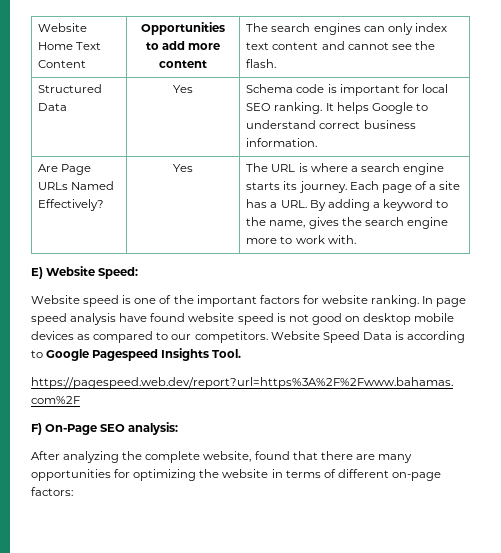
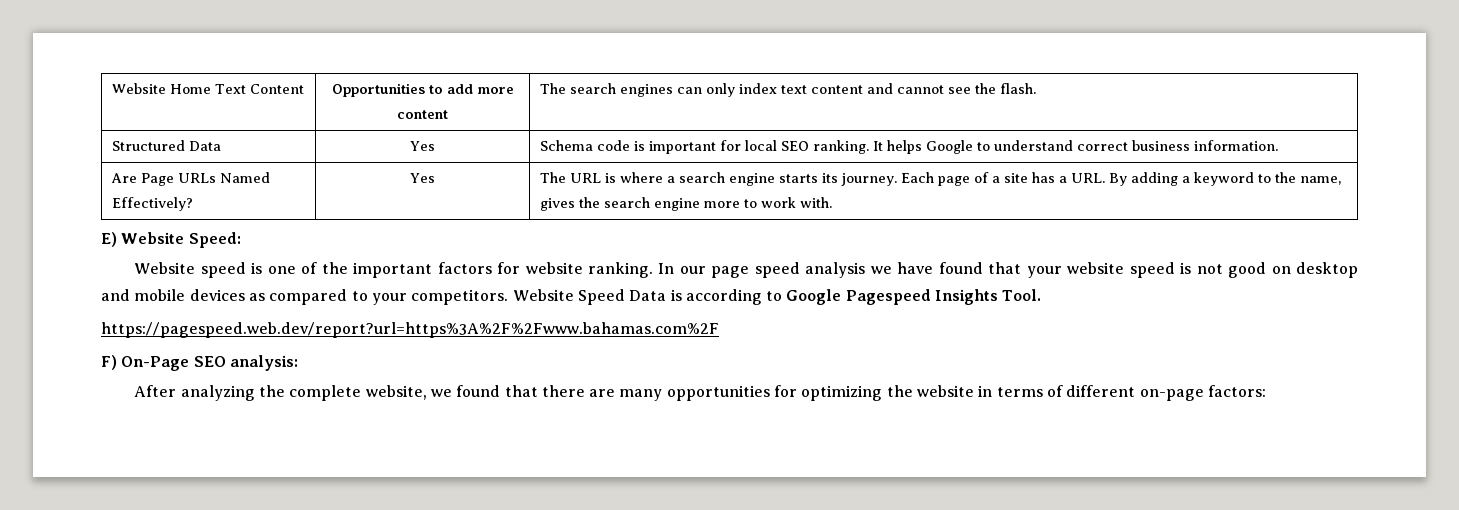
- In page speed analysis have found website speed is not good on desktop mobile devices as compared to our competitors.
+ In our page speed analysis we have found that your website speed is not good on desktop and mobile devices as compared to your competitors.
- After analyzing the complete website, found that there are many opportunities for optimizing the website in terms of different on-page factors:
+ After analyzing the complete website, we found that there are many opportunities for optimizing the website in terms of different on-page factors:

